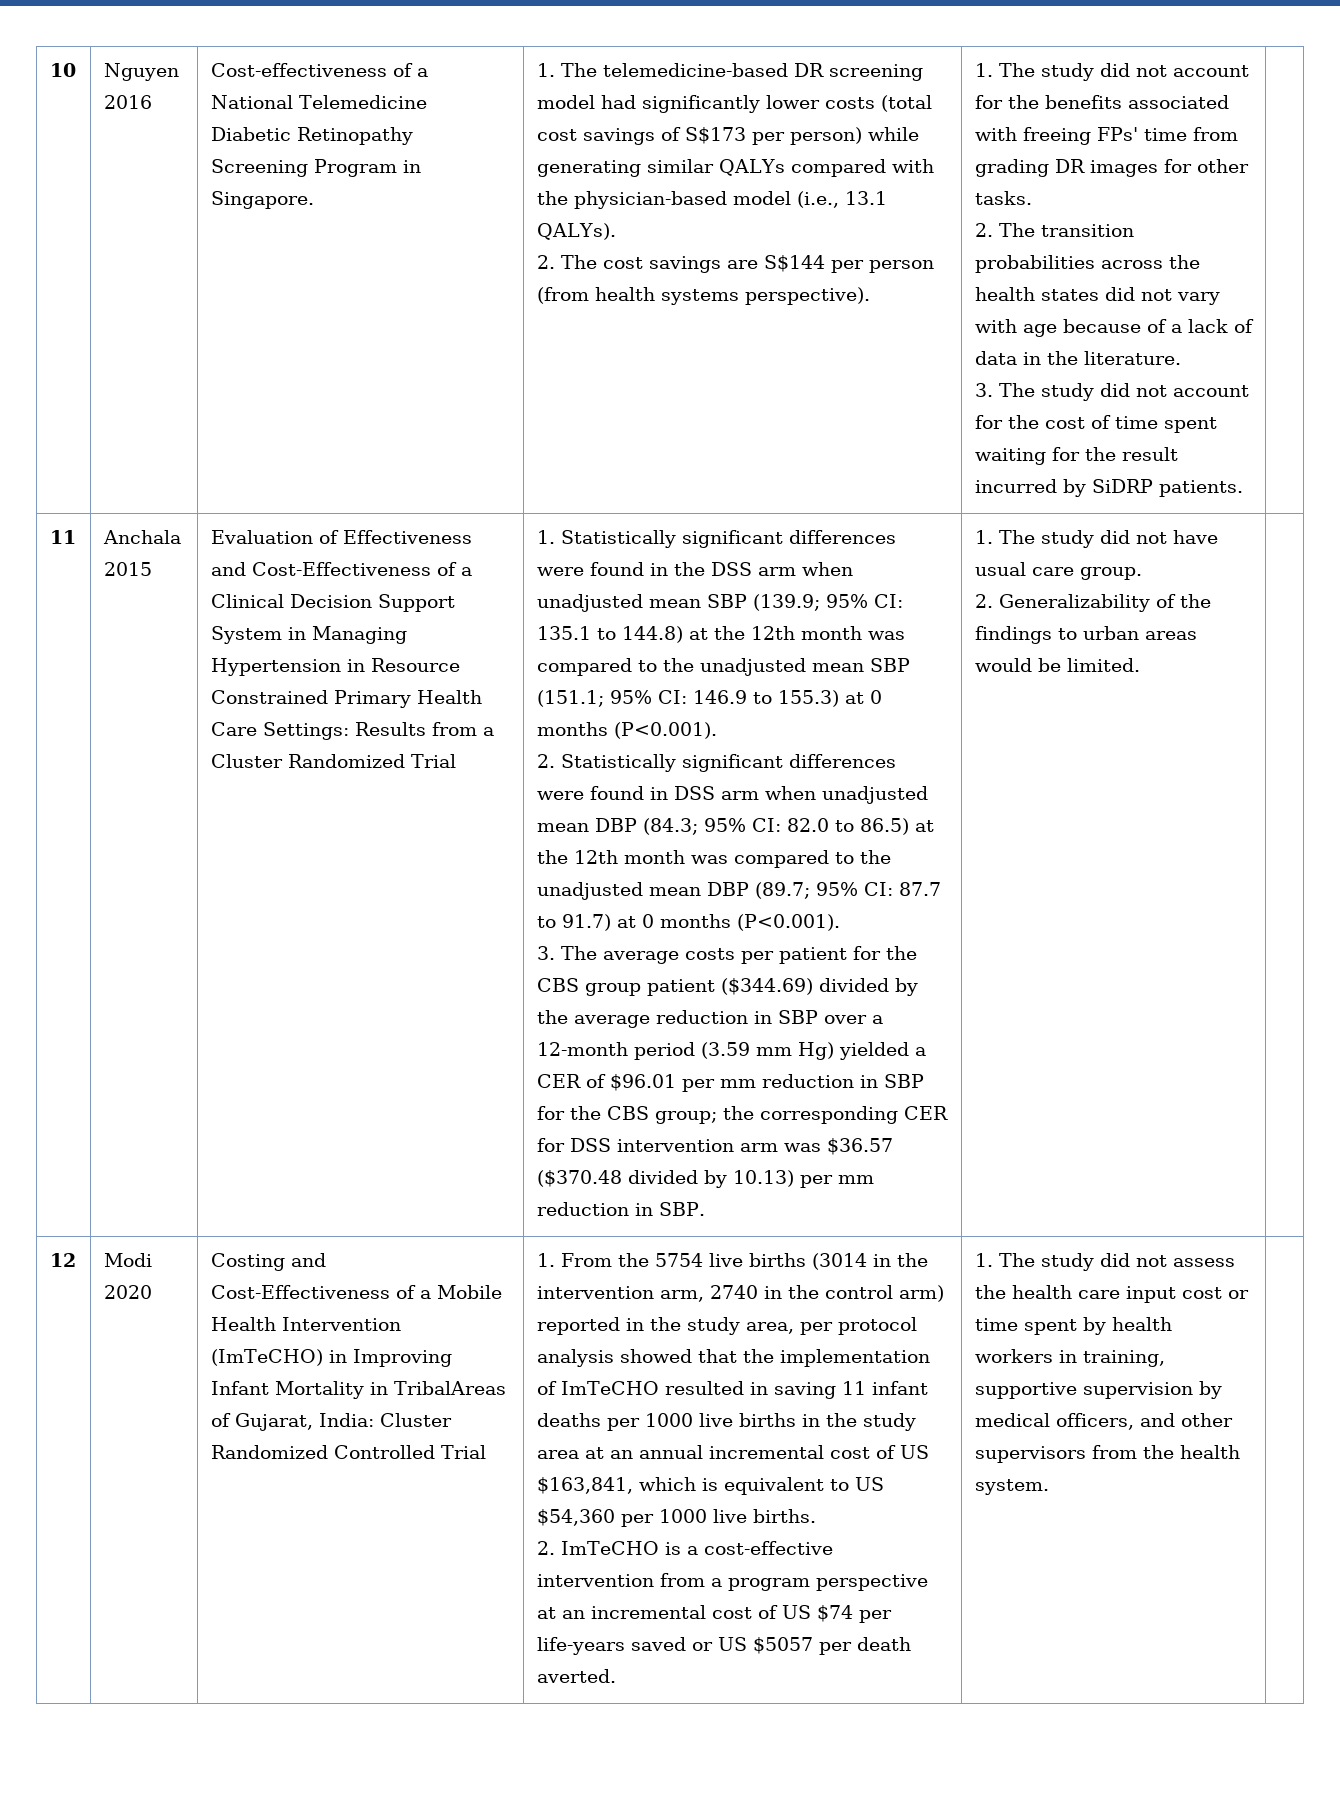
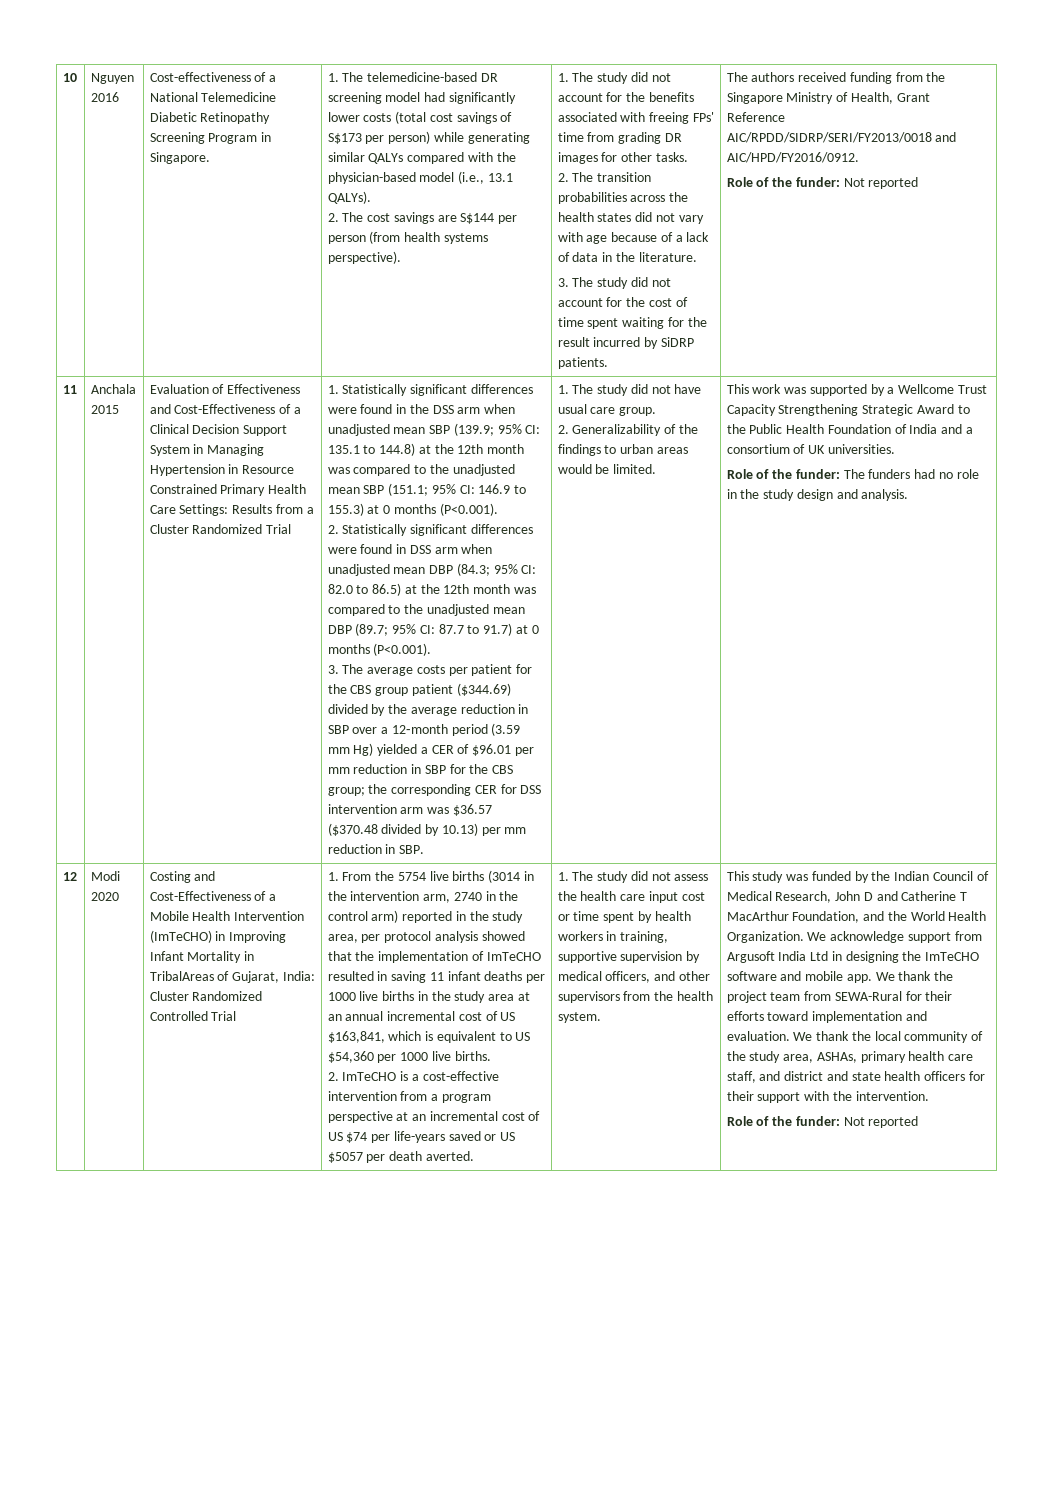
+ The authors received funding from the Singapore Ministry of Health, Grant Reference AIC/RPDD/SIDRP/SERI/FY2013/0018 and AIC/HPD/FY2016/0912.
+ Role of the funder: Not reported
+ This work was supported by a Wellcome Trust Capacity Strengthening Strategic Award to the Public Health Foundation of India and a consortium of UK universities.
+ Role of the funder: The funders had no role in the study design and analysis.
+ This study was funded by the Indian Council of Medical Research, John D and Catherine T MacArthur Foundation, and the World Health Organization. We acknowledge support from Argusoft India Ltd in designing the ImTeCHO software and mobile app. We thank the project team from SEWA-Rural for their efforts toward implementation and evaluation. We thank the local community of the study area, ASHAs, primary health care staff, and district and state health officers for their support with the intervention.
+ Role of the funder: Not reported

